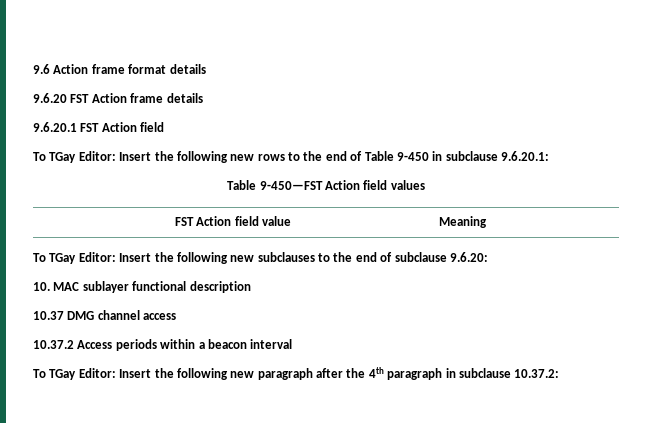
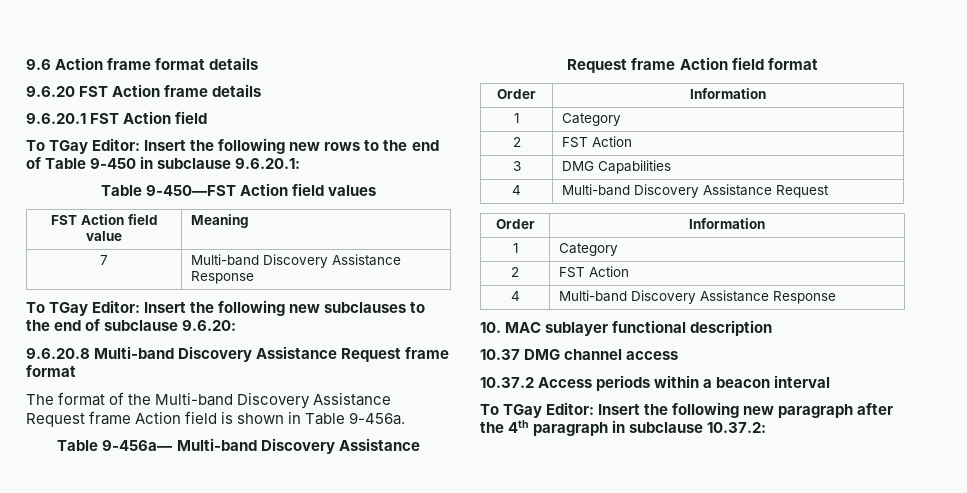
+ 7 | Multi-band Discovery Assistance Response
+ 9.6.20.8 Multi-band Discovery Assistance Request frame format
+ The format of the Multi-band Discovery Assistance Request frame Action field is shown in Table 9-456a.
+ Table 9-456a— Multi-band Discovery Assistance Request frame Action field format
+ Order | Information
+ 1 | Category
+ 2 | FST Action
+ 3 | DMG Capabilities
+ 4 | Multi-band Discovery Assistance Request
+ Order | Information
+ 1 | Category
+ 2 | FST Action
+ 4 | Multi-band Discovery Assistance Response

